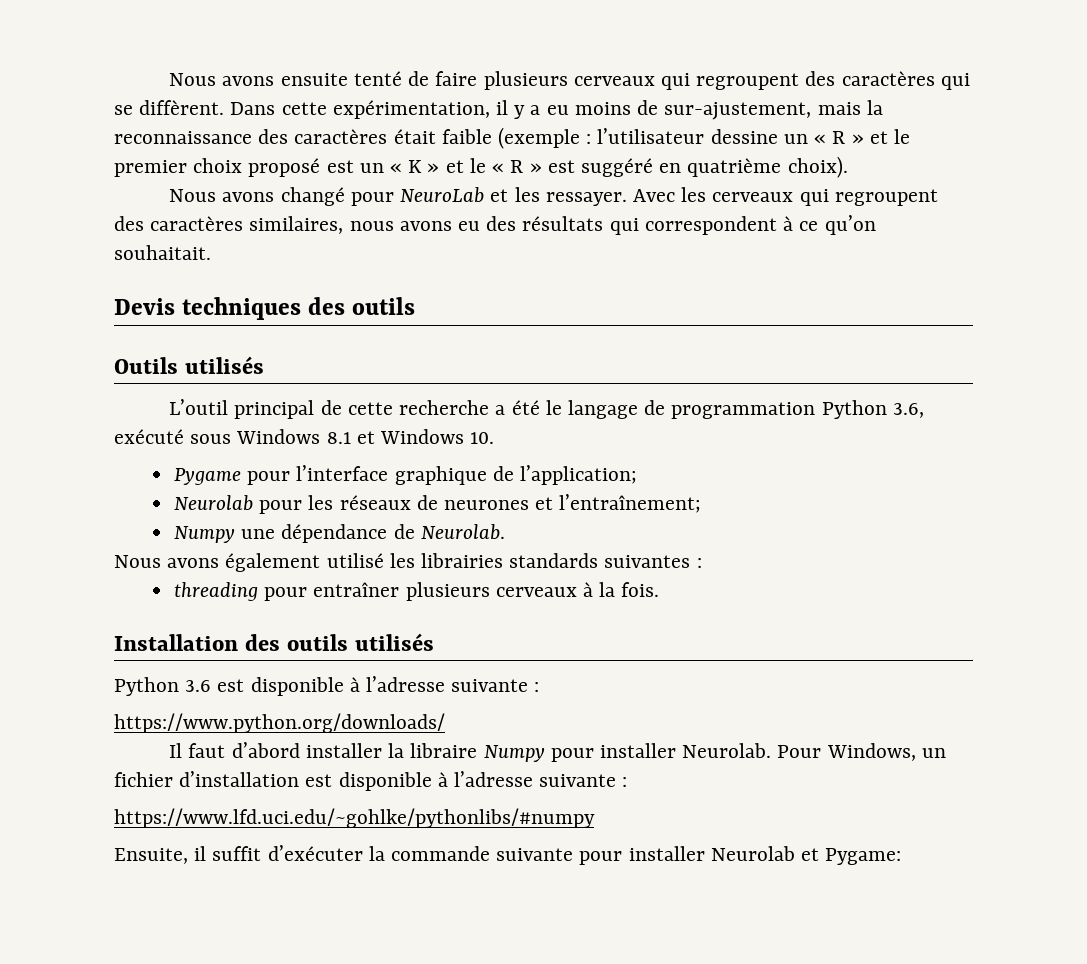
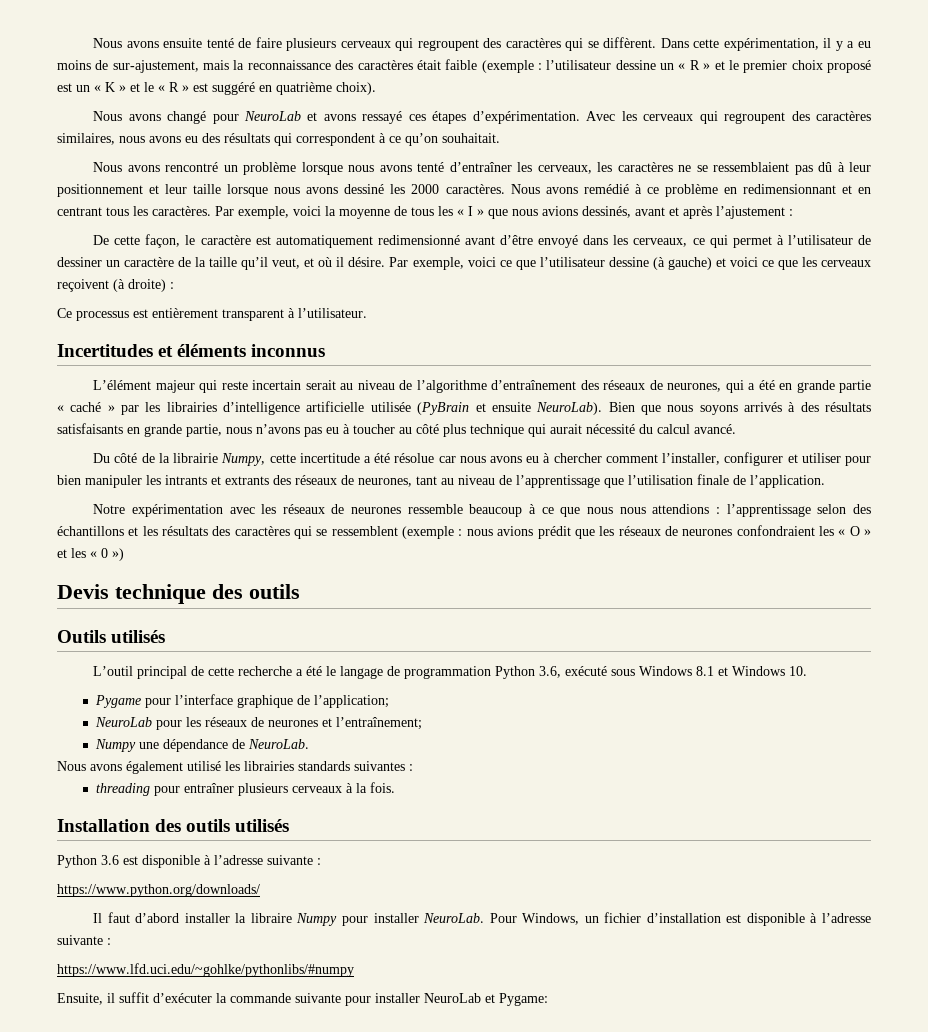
- Nous avons changé pour NeuroLab et les ressayer.
+ Nous avons changé pour NeuroLab et avons ressayé ces étapes d’expérimentation.
+ Nous avons rencontré un problème lorsque nous avons tenté d’entraîner les cerveaux, les caractères ne se ressemblaient pas dû à leur positionnement et leur taille lorsque nous avons dessiné les 2000 caractères. Nous avons remédié à ce problème en redimensionnant et en centrant tous les caractères. Par exemple, voici la moyenne de tous les « I » que nous avions dessinés, avant et après l’ajustement :
+ De cette façon, le caractère est automatiquement redimensionné avant d’être envoyé dans les cerveaux, ce qui permet à l’utilisateur de dessiner un caractère de la taille qu’il veut, et où il désire. Par exemple, voici ce que l’utilisateur dessine (à gauche) et voici ce que les cerveaux reçoivent (à droite) :
+ Ce processus est entièrement transparent à l’utilisateur.
+ Incertitudes et éléments inconnus
+ L’élément majeur qui reste incertain serait au niveau de l’algorithme d’entraînement des réseaux de neurones, qui a été en grande partie « caché » par les librairies d’intelligence artificielle utilisée (PyBrain et ensuite NeuroLab). Bien que nous soyons arrivés à des résultats satisfaisants en grande partie, nous n’avons pas eu à toucher au côté plus technique qui aurait nécessité du calcul avancé.
+ Du côté de la librairie Numpy, cette incertitude a été résolue car nous avons eu à chercher comment l’installer, configurer et utiliser pour bien manipuler les intrants et extrants des réseaux de neurones, tant au niveau de l’apprentissage que l’utilisation finale de l’application.
+ Notre expérimentation avec les réseaux de neurones ressemble beaucoup à ce que nous nous attendions : l’apprentissage selon des échantillons et les résultats des caractères qui se ressemblent (exemple : nous avions prédit que les réseaux de neurones confondraient les « O » et les « 0 »)
- Devis techniques des outils
+ Devis technique des outils
- Neurolab pour les réseaux de neurones et l’entraînement;
+ NeuroLab pour les réseaux de neurones et l’entraînement;
- Numpy une dépendance de Neurolab.
+ Numpy une dépendance de NeuroLab.
- Il faut d’abord installer la libraire Numpy pour installer Neurolab.
+ Il faut d’abord installer la libraire Numpy pour installer NeuroLab.
- Ensuite, il suffit d’exécuter la commande suivante pour installer Neurolab et Pygame:
+ Ensuite, il suffit d’exécuter la commande suivante pour installer NeuroLab et Pygame:

